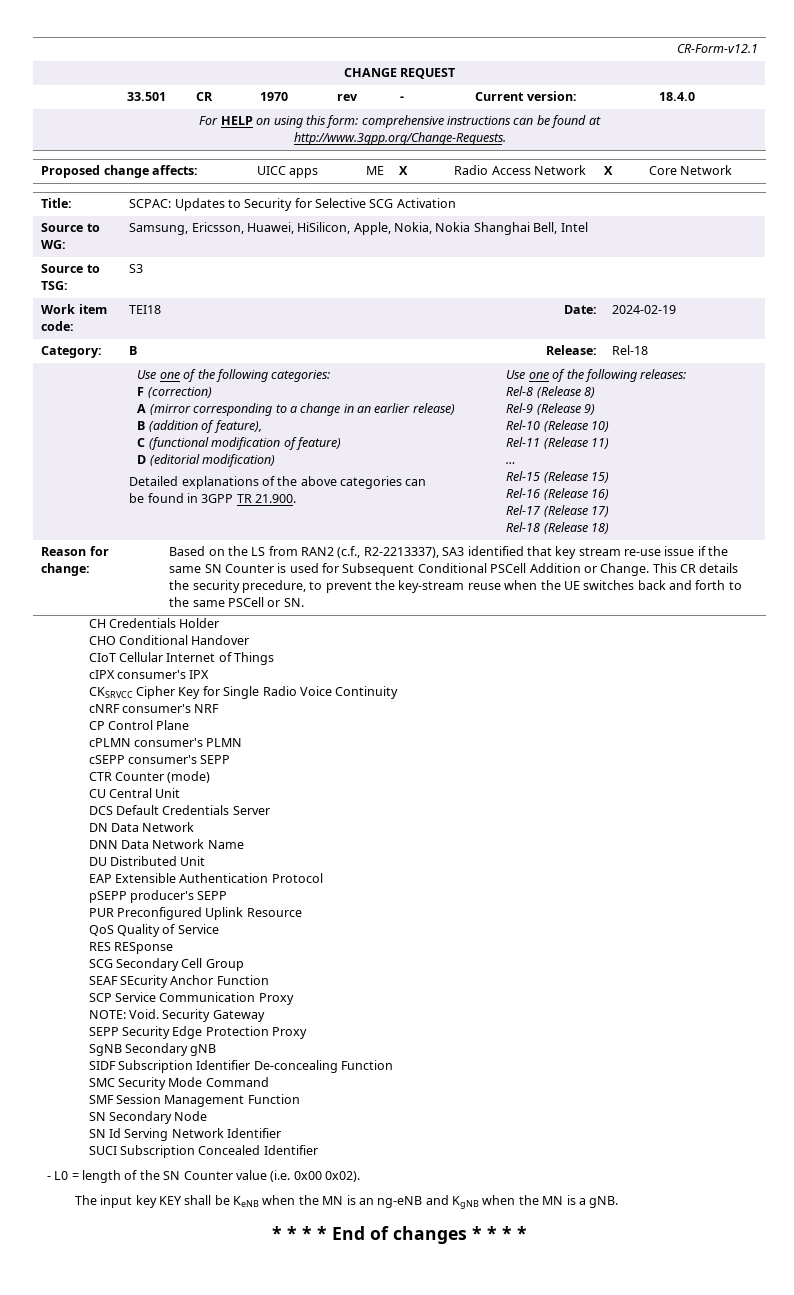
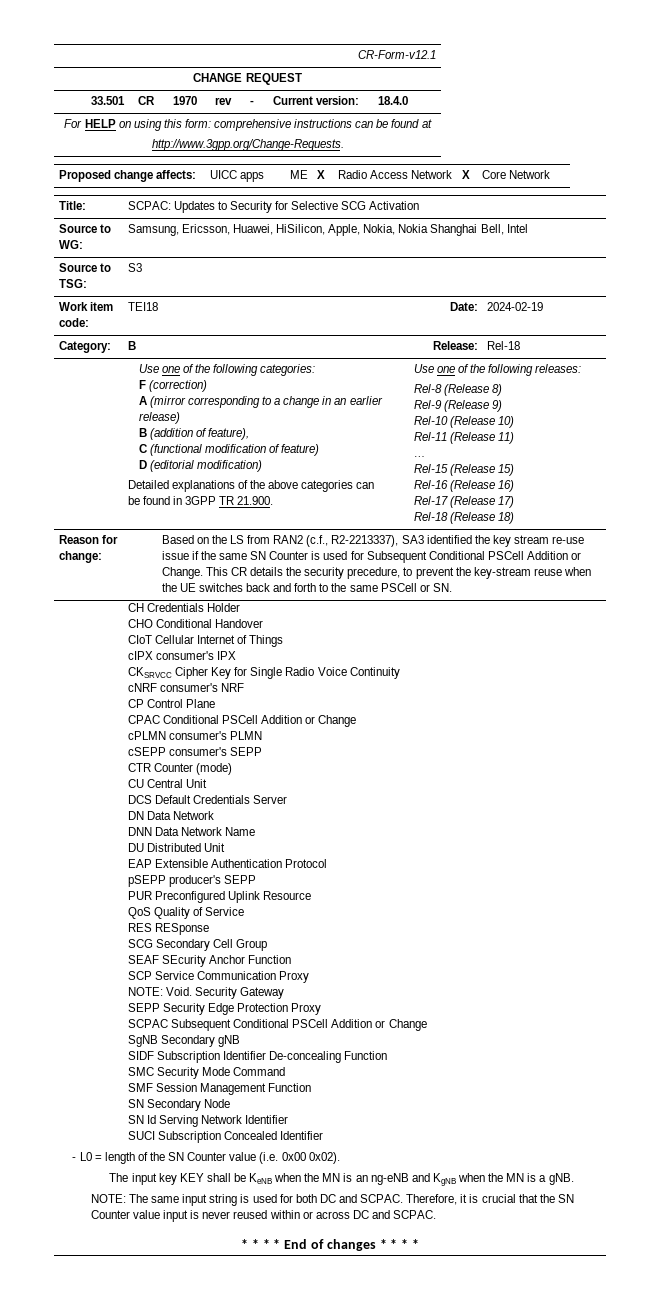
- Based on the LS from RAN2 (c.f., R2-2213337), SA3 identified that key stream re-use issue if the same SN Counter is used for Subsequent Conditional PSCell Addition or Change.
+ Based on the LS from RAN2 (c.f., R2-2213337), SA3 identified the key stream re-use issue if the same SN Counter is used for Subsequent Conditional PSCell Addition or Change.
+ CPAC Conditional PSCell Addition or Change
+ SCPAC Subsequent Conditional PSCell Addition or Change
+ NOTE: The same input string is used for both DC and SCPAC. Therefore, it is crucial that the SN Counter value input is never reused within or across DC and SCPAC.

